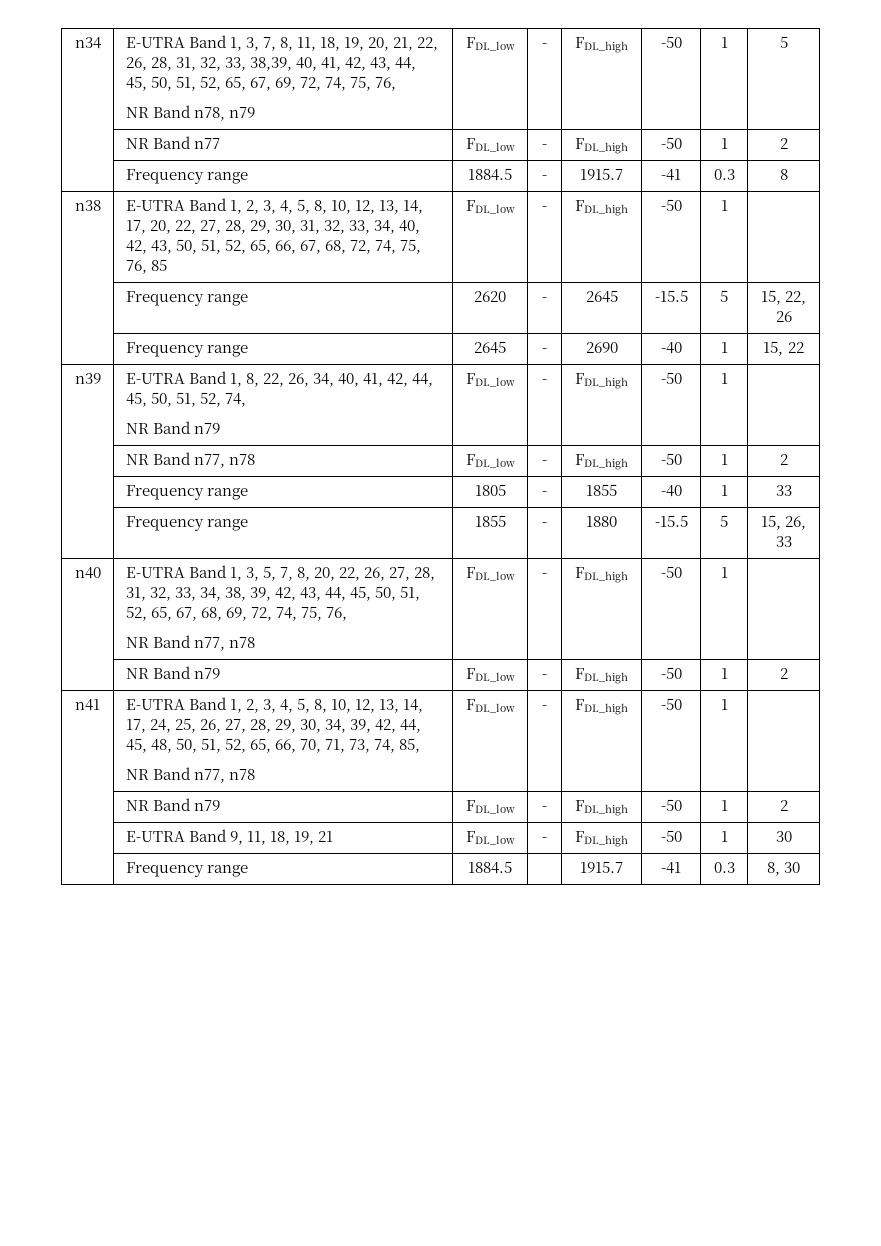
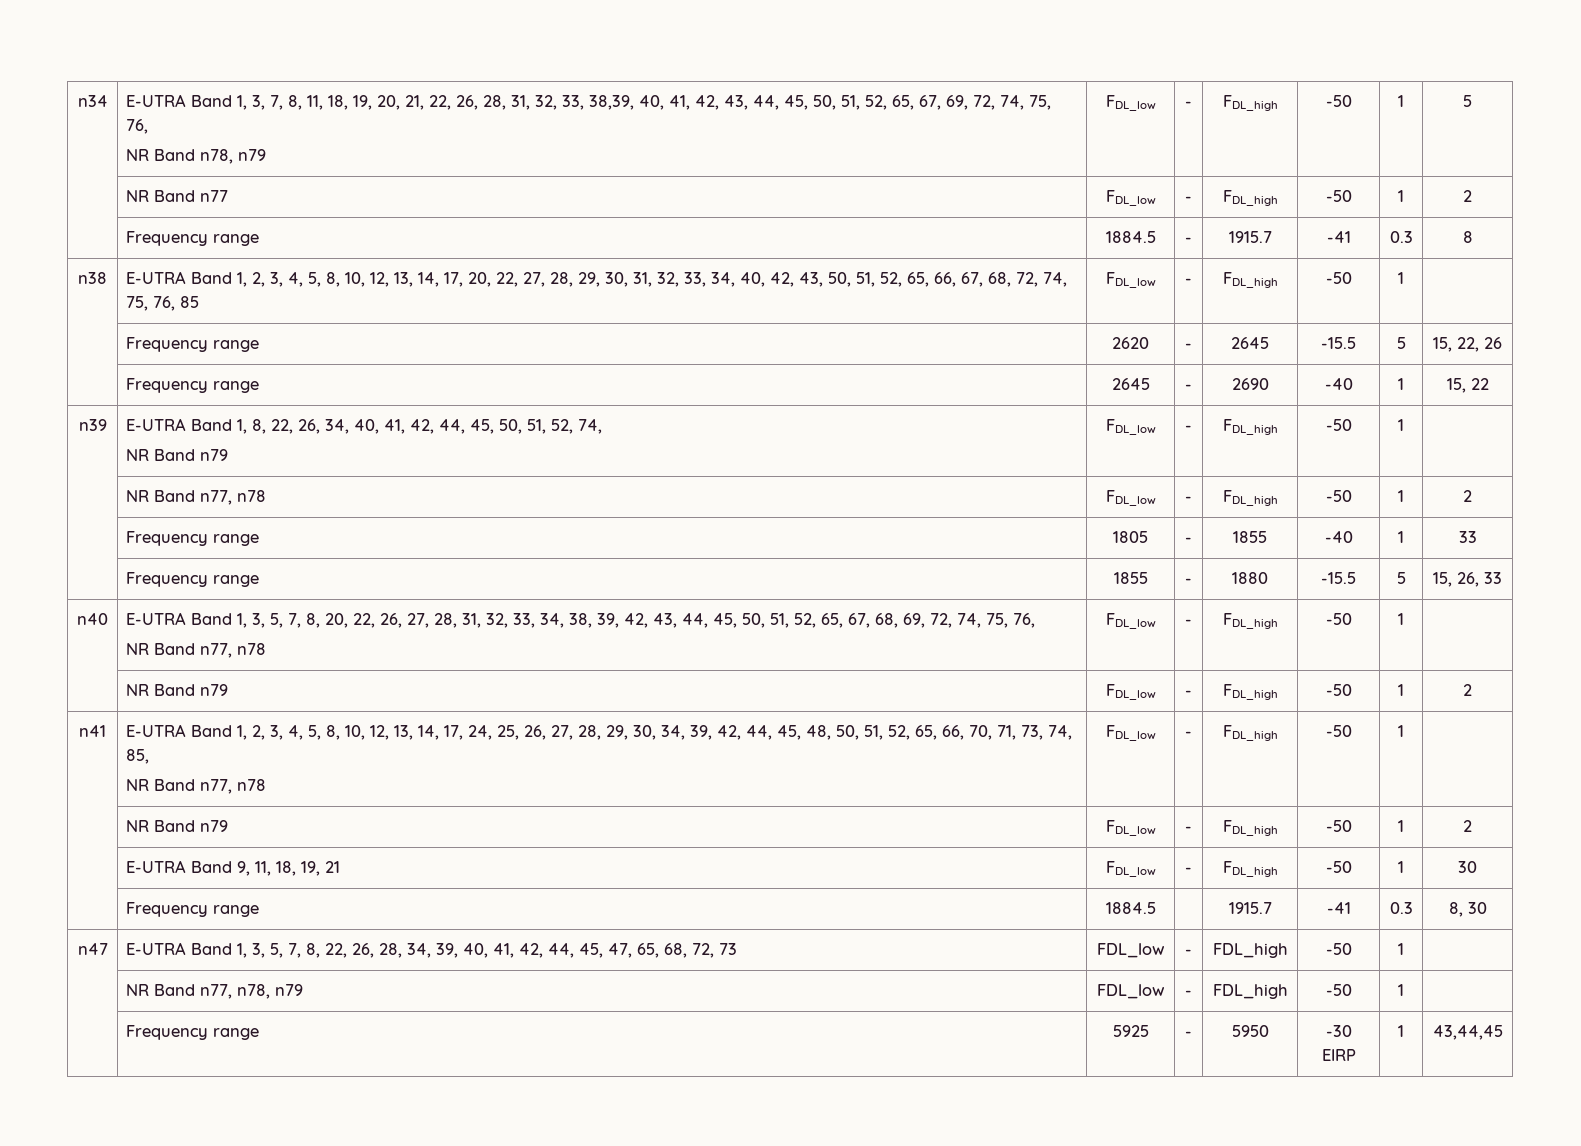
+ n47 | E-UTRA Band 1, 3, 5, 7, 8, 22, 26, 28, 34, 39, 40, 41, 42, 44, 45, 47, 65, 68, 72, 73 | FDL_low | - | FDL_high | -50 | 1 |
+ | NR Band n77, n78, n79 | FDL_low | - | FDL_high | -50 | 1 |
+ | Frequency range | 5925 | - | 5950 | -30 EIRP | 1 | 43,44,45

